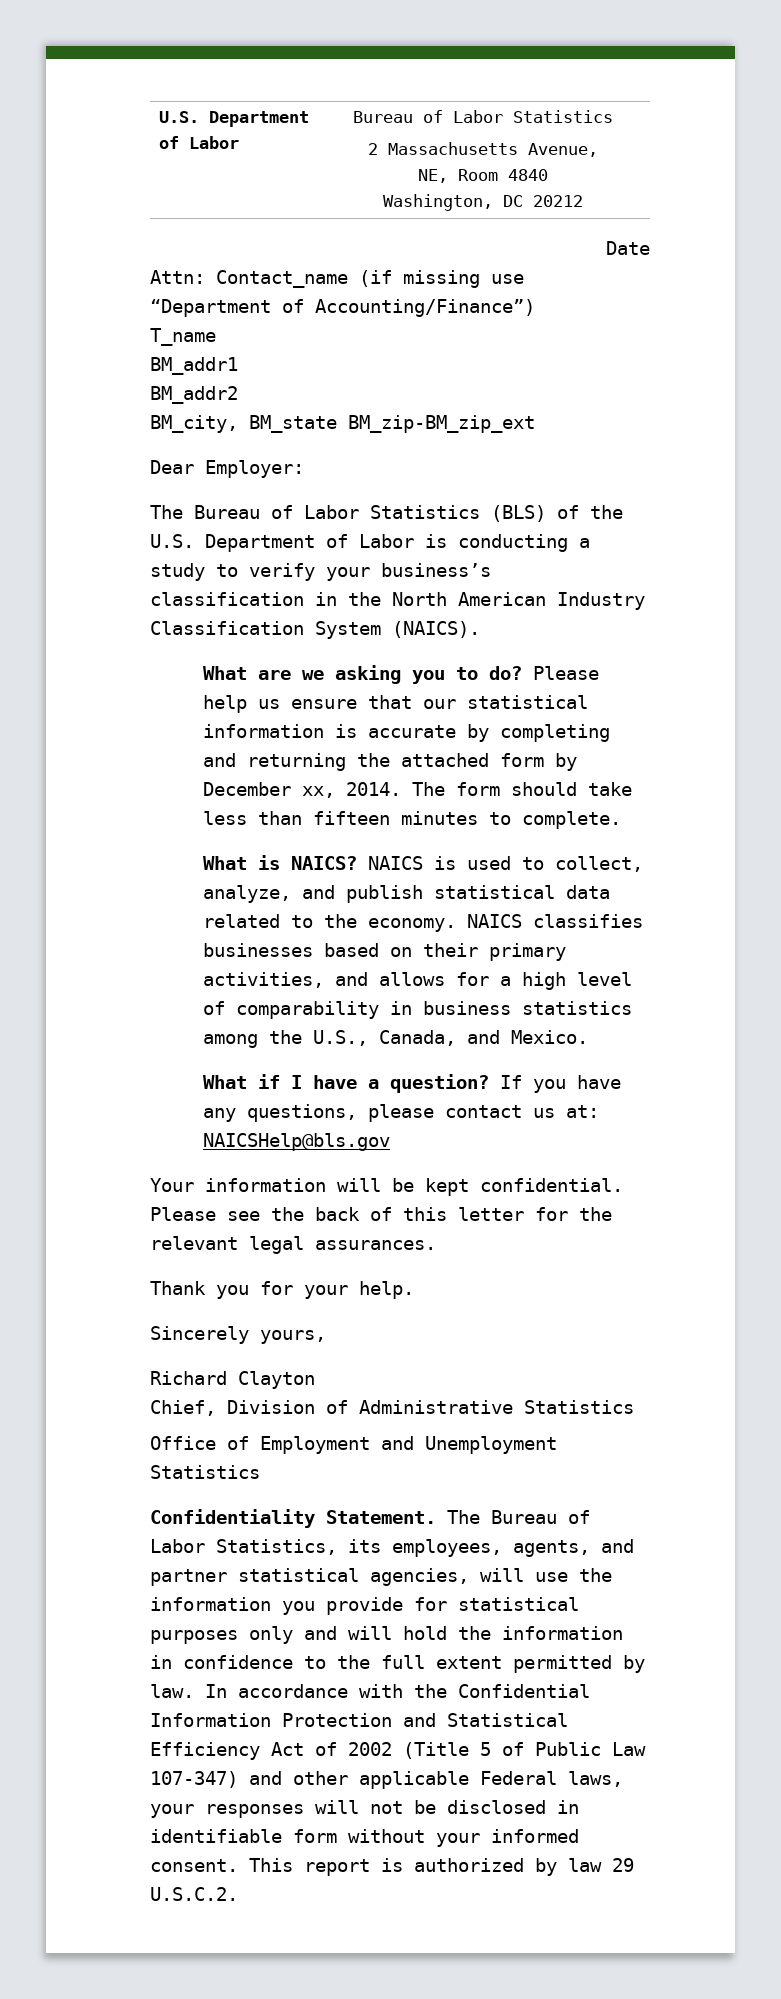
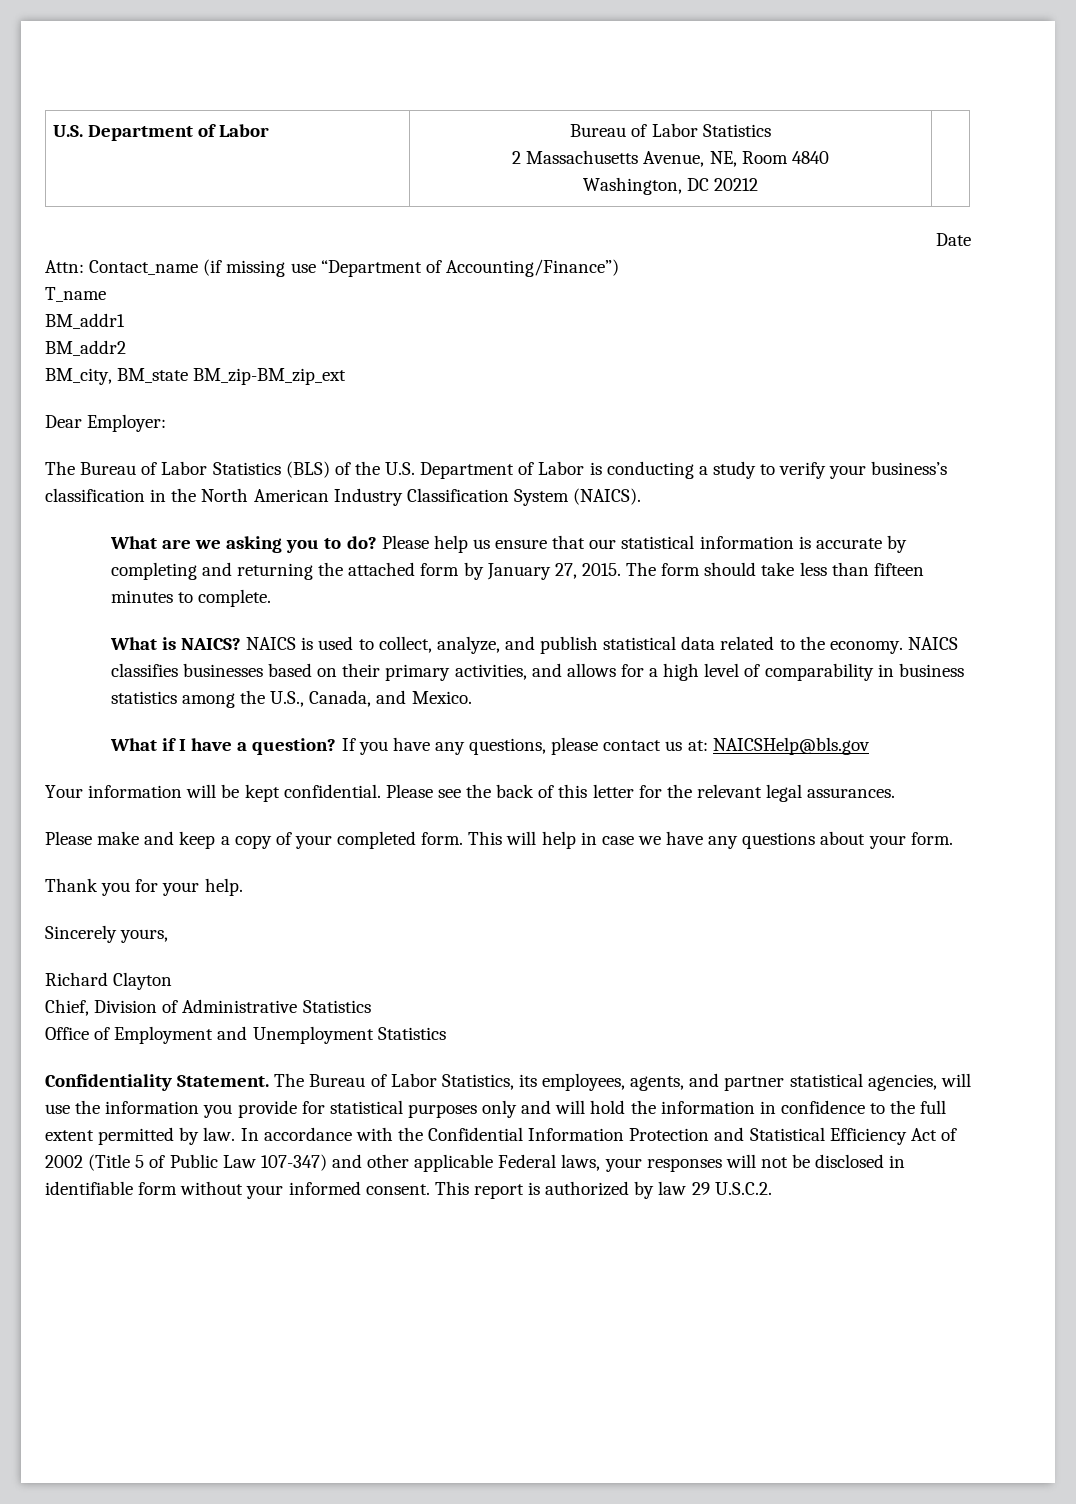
- Please help us ensure that our statistical information is accurate by completing and returning the attached form by December xx, 2014.
+ Please help us ensure that our statistical information is accurate by completing and returning the attached form by January 27, 2015.
+ Please make and keep a copy of your completed form. This will help in case we have any questions about your form.

